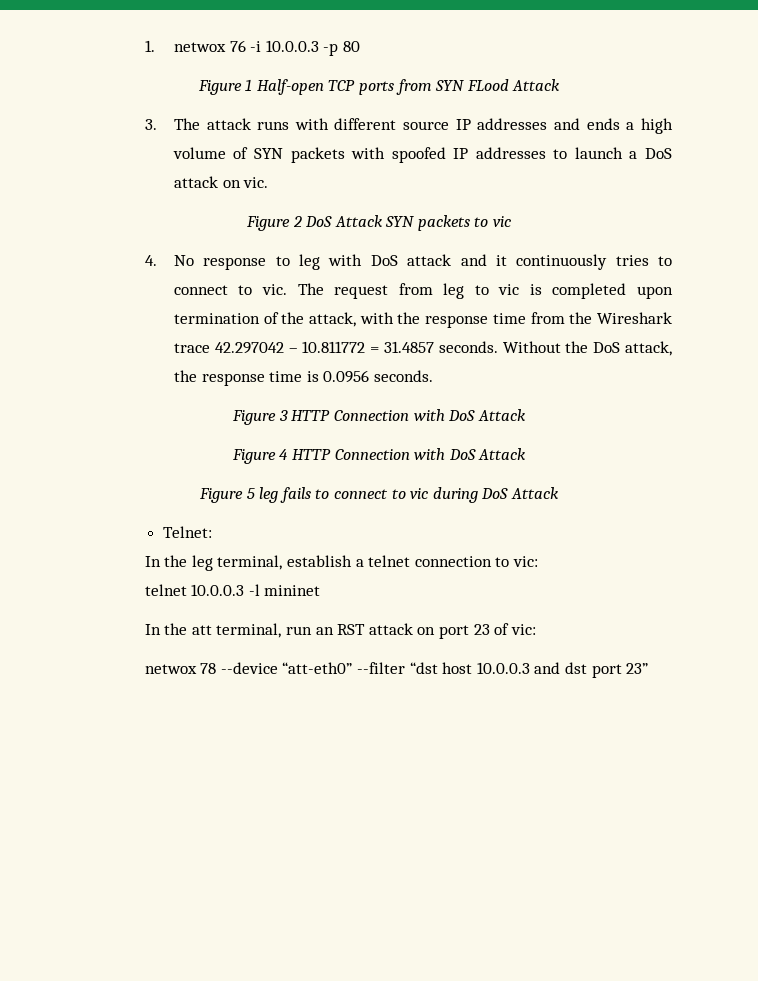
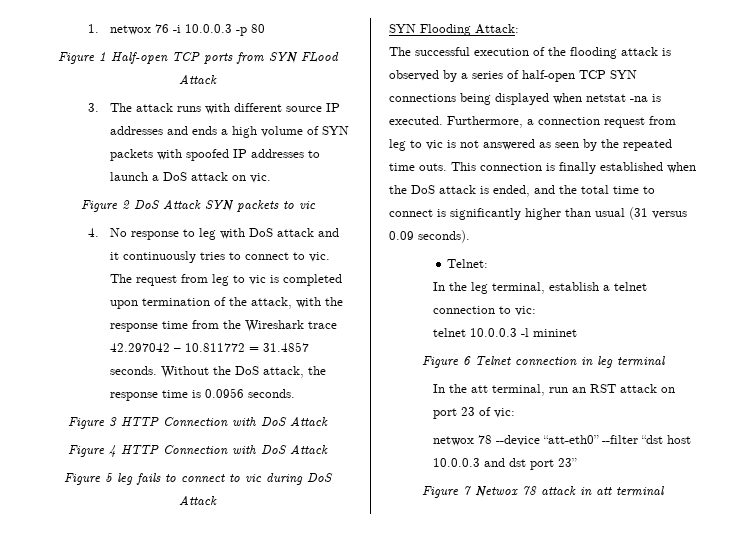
+ SYN Flooding Attack:
+ The successful execution of the flooding attack is observed by a series of half-open TCP SYN connections being displayed when netstat -na is executed. Furthermore, a connection request from leg to vic is not answered as seen by the repeated time outs. This connection is finally established when the DoS attack is ended, and the total time to connect is significantly higher than usual (31 versus 0.09 seconds).
+ Figure 6 Telnet connection in leg terminal
+ Figure 7 Netwox 78 attack in att terminal

